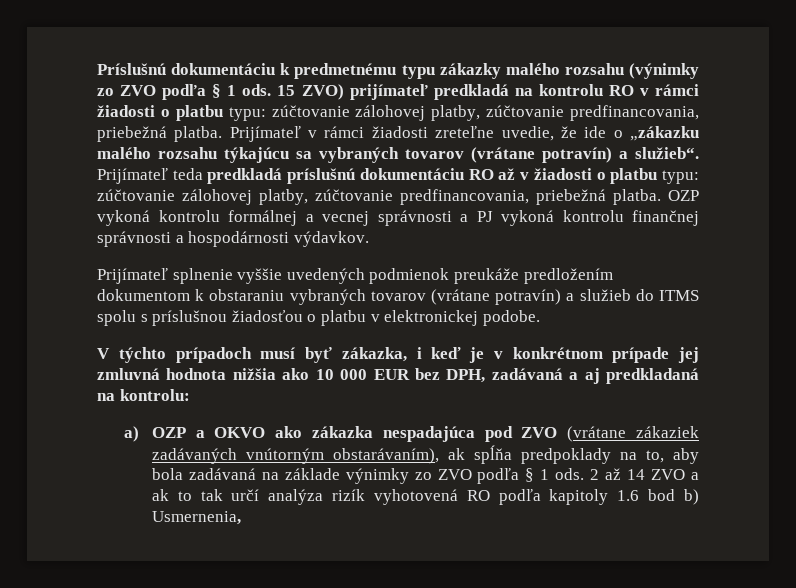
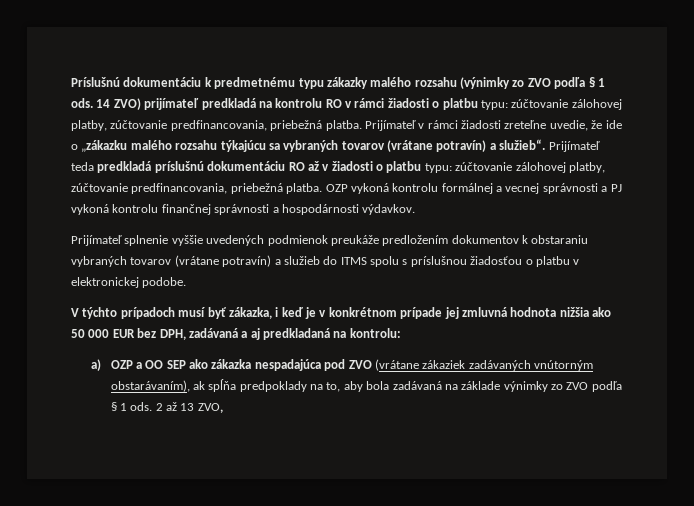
- 15 ZVO) prijímateľ predkladá na kontrolu RO v rámci žiadosti o platbu typu: zúčtovanie zálohovej platby, zúčtovanie predfinancovania, priebežná platba.
+ 14 ZVO) prijímateľ predkladá na kontrolu RO v rámci žiadosti o platbu typu: zúčtovanie zálohovej platby, zúčtovanie predfinancovania, priebežná platba.
- Prijímateľ splnenie vyššie uvedených podmienok preukáže predložením dokumentom k obstaraniu vybraných tovarov (vrátane potravín) a služieb do ITMS spolu s príslušnou žiadosťou o platbu v elektronickej podobe.
+ Prijímateľ splnenie vyššie uvedených podmienok preukáže predložením dokumentov k obstaraniu vybraných tovarov (vrátane potravín) a služieb do ITMS spolu s príslušnou žiadosťou o platbu v elektronickej podobe.
- V týchto prípadoch musí byť zákazka, i keď je v konkrétnom prípade jej zmluvná hodnota nižšia ako 10 000 EUR bez DPH, zadávaná a aj predkladaná na kontrolu:
+ V týchto prípadoch musí byť zákazka, i keď je v konkrétnom prípade jej zmluvná hodnota nižšia ako 50 000 EUR bez DPH, zadávaná a aj predkladaná na kontrolu:
- a) OZP a OKVO ako zákazka nespadajúca pod ZVO (vrátane zákaziek zadávaných vnútorným obstarávaním), ak spĺňa predpoklady na to, aby bola zadávaná na základe výnimky zo ZVO podľa § 1 ods.
+ a) OZP a OO SEP ako zákazka nespadajúca pod ZVO (vrátane zákaziek zadávaných vnútorným obstarávaním), ak spĺňa predpoklady na to, aby bola zadávaná na základe výnimky zo ZVO podľa § 1 ods.
- 2 až 14 ZVO a ak to tak určí analýza rizík vyhotovená RO podľa kapitoly 1.6 bod b) Usmernenia,
+ 2 až 13 ZVO,

